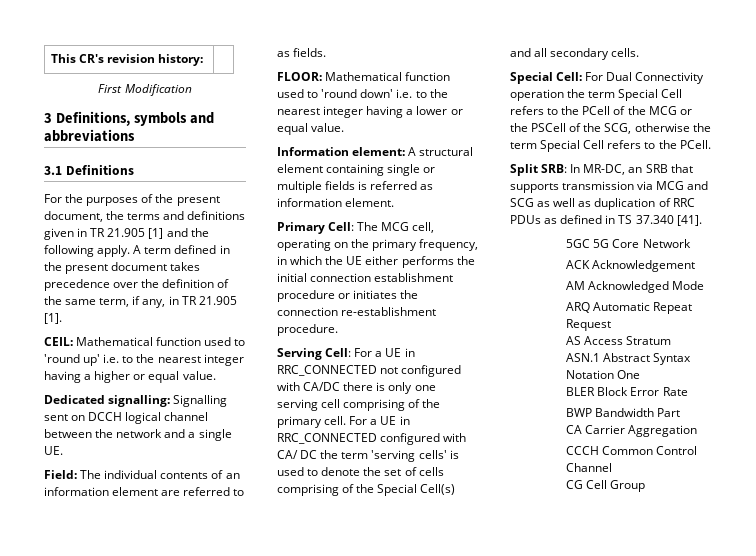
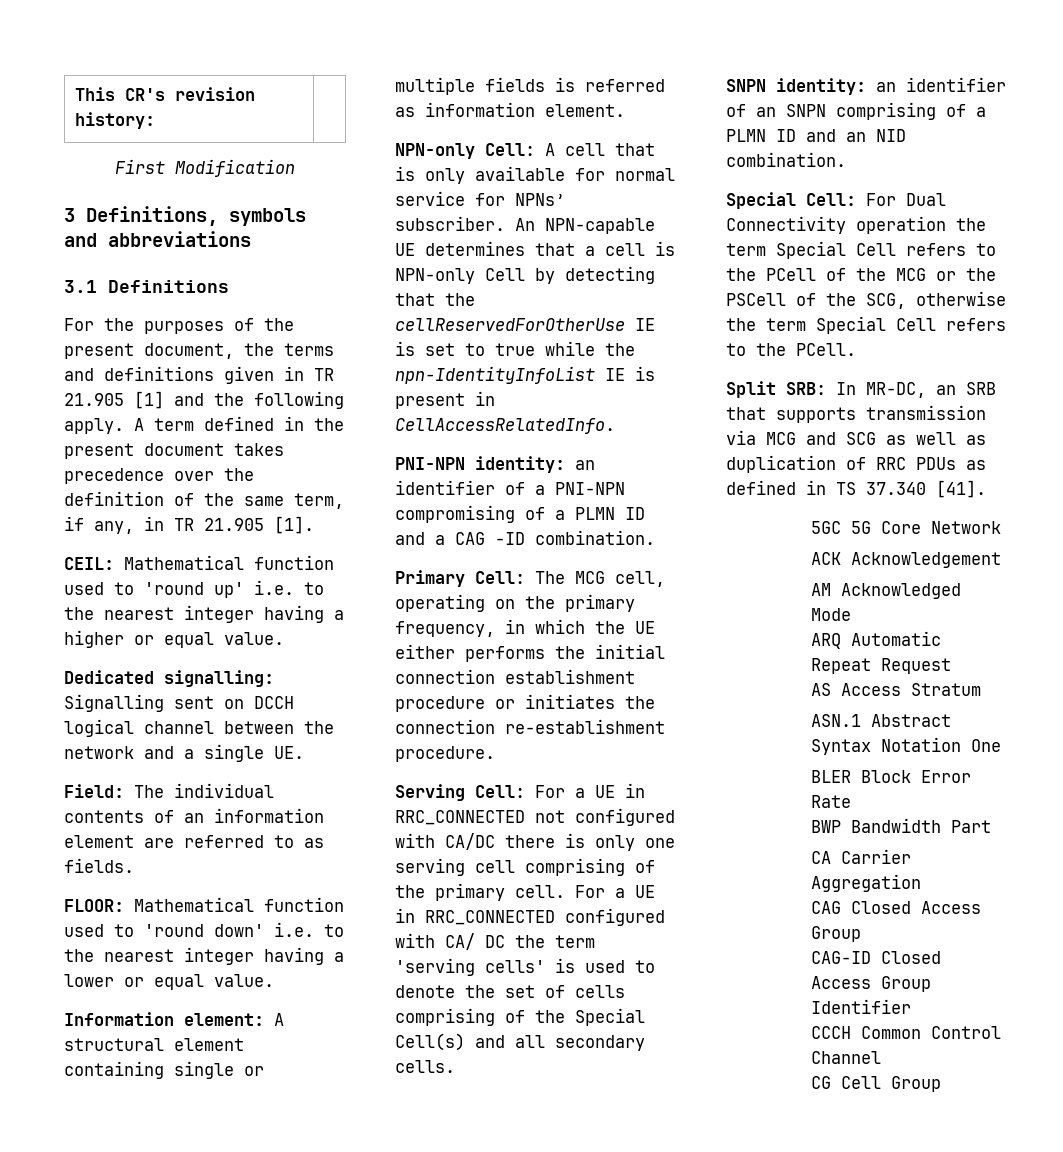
+ NPN-only Cell: A cell that is only available for normal service for NPNs’ subscriber. An NPN-capable UE determines that a cell is NPN-only Cell by detecting that the cellReservedForOtherUse IE is set to true while the npn-IdentityInfoList IE is present in CellAccessRelatedInfo.
+ PNI-NPN identity: an identifier of a PNI-NPN compromising of a PLMN ID and a CAG -ID combination.
+ SNPN identity: an identifier of an SNPN comprising of a PLMN ID and an NID combination.
+ CAG Closed Access Group
+ CAG-ID Closed Access Group Identifier

